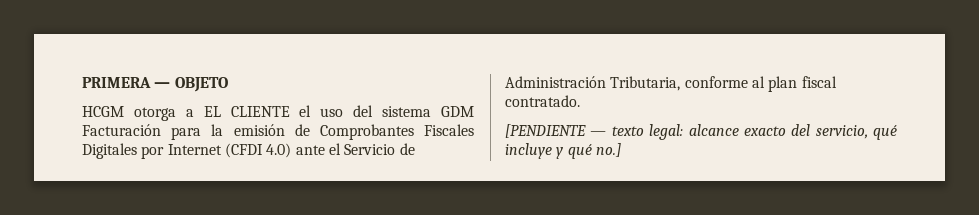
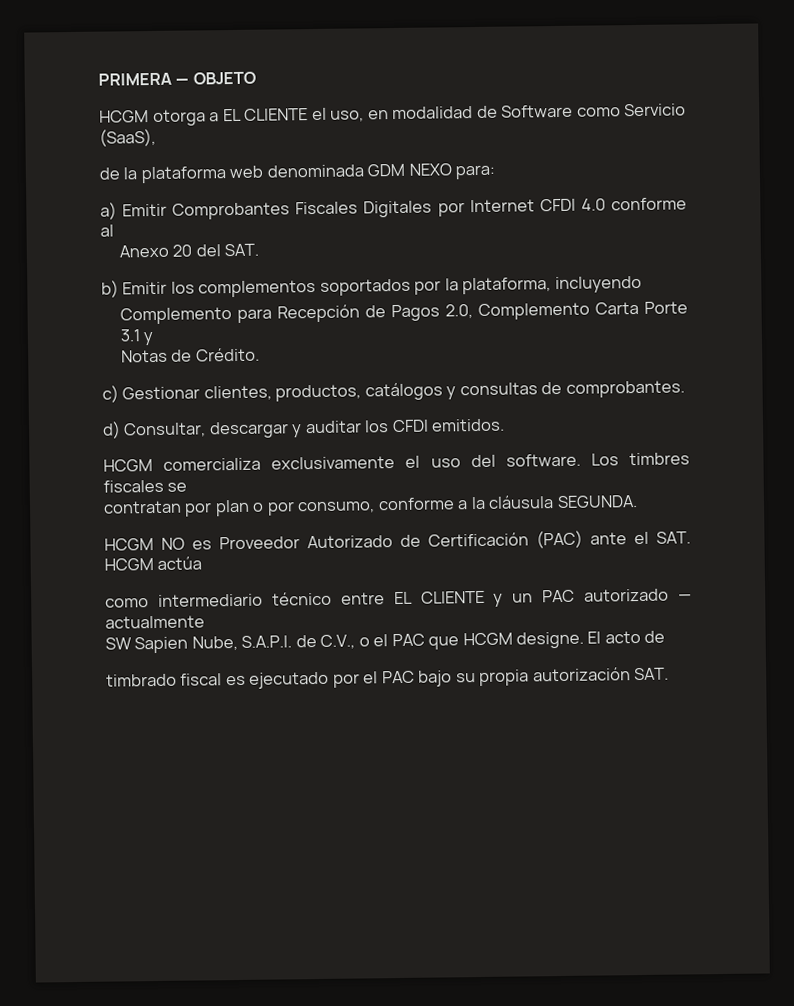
- HCGM otorga a EL CLIENTE el uso del sistema GDM Facturación para la emisión de Comprobantes Fiscales Digitales por Internet (CFDI 4.0) ante el Servicio de Administración Tributaria, conforme al plan fiscal contratado.
- [PENDIENTE — texto legal: alcance exacto del servicio, qué incluye y qué no.]
+ HCGM otorga a EL CLIENTE el uso, en modalidad de Software como Servicio (SaaS),
+ de la plataforma web denominada GDM NEXO para:
+ a) Emitir Comprobantes Fiscales Digitales por Internet CFDI 4.0 conforme al
+ Anexo 20 del SAT.
+ b) Emitir los complementos soportados por la plataforma, incluyendo
+ Complemento para Recepción de Pagos 2.0, Complemento Carta Porte 3.1 y
+ Notas de Crédito.
+ c) Gestionar clientes, productos, catálogos y consultas de comprobantes.
+ d) Consultar, descargar y auditar los CFDI emitidos.
+ HCGM comercializa exclusivamente el uso del software. Los timbres fiscales se
+ contratan por plan o por consumo, conforme a la cláusula SEGUNDA.
+ HCGM NO es Proveedor Autorizado de Certificación (PAC) ante el SAT. HCGM actúa
+ como intermediario técnico entre EL CLIENTE y un PAC autorizado — actualmente
+ SW Sapien Nube, S.A.P.I. de C.V., o el PAC que HCGM designe. El acto de
+ timbrado fiscal es ejecutado por el PAC bajo su propia autorización SAT.

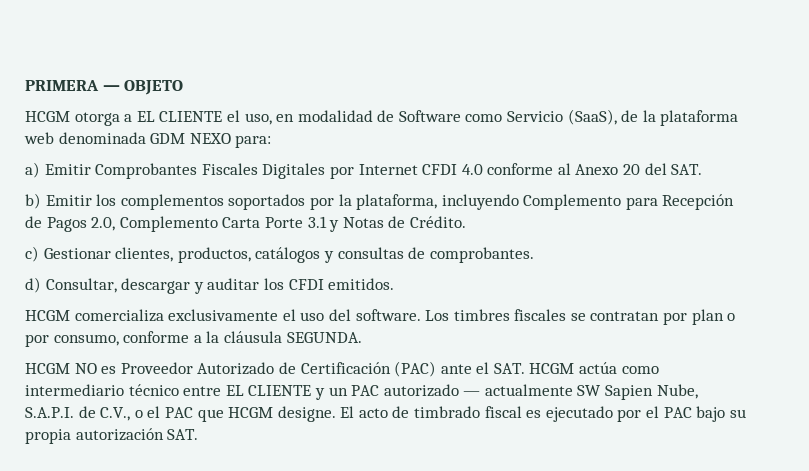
- HCGM otorga a EL CLIENTE el uso, en modalidad de Software como Servicio (SaaS),
- de la plataforma web denominada GDM NEXO para:
+ HCGM otorga a EL CLIENTE el uso, en modalidad de Software como Servicio (SaaS), de la plataforma web denominada GDM NEXO para:
- a) Emitir Comprobantes Fiscales Digitales por Internet CFDI 4.0 conforme al
- Anexo 20 del SAT.
+ a) Emitir Comprobantes Fiscales Digitales por Internet CFDI 4.0 conforme al Anexo 20 del SAT.
- b) Emitir los complementos soportados por la plataforma, incluyendo
- Complemento para Recepción de Pagos 2.0, Complemento Carta Porte 3.1 y
- Notas de Crédito.
+ b) Emitir los complementos soportados por la plataforma, incluyendo Complemento para Recepción de Pagos 2.0, Complemento Carta Porte 3.1 y Notas de Crédito.
- Los timbres fiscales se
- contratan por plan o por consumo, conforme a la cláusula SEGUNDA.
+ Los timbres fiscales se contratan por plan o por consumo, conforme a la cláusula SEGUNDA.
- HCGM NO es Proveedor Autorizado de Certificación (PAC) ante el SAT. HCGM actúa
- como intermediario técnico entre EL CLIENTE y un PAC autorizado — actualmente
- SW Sapien Nube, S.A.P.I. de C.V., o el PAC que HCGM designe.
+ HCGM NO es Proveedor Autorizado de Certificación (PAC) ante el SAT. HCGM actúa como intermediario técnico entre EL CLIENTE y un PAC autorizado — actualmente SW Sapien Nube, S.A.P.I. de C.V., o el PAC que HCGM designe.
- El acto de
- timbrado fiscal es ejecutado por el PAC bajo su propia autorización SAT.
+ El acto de timbrado fiscal es ejecutado por el PAC bajo su propia autorización SAT.

